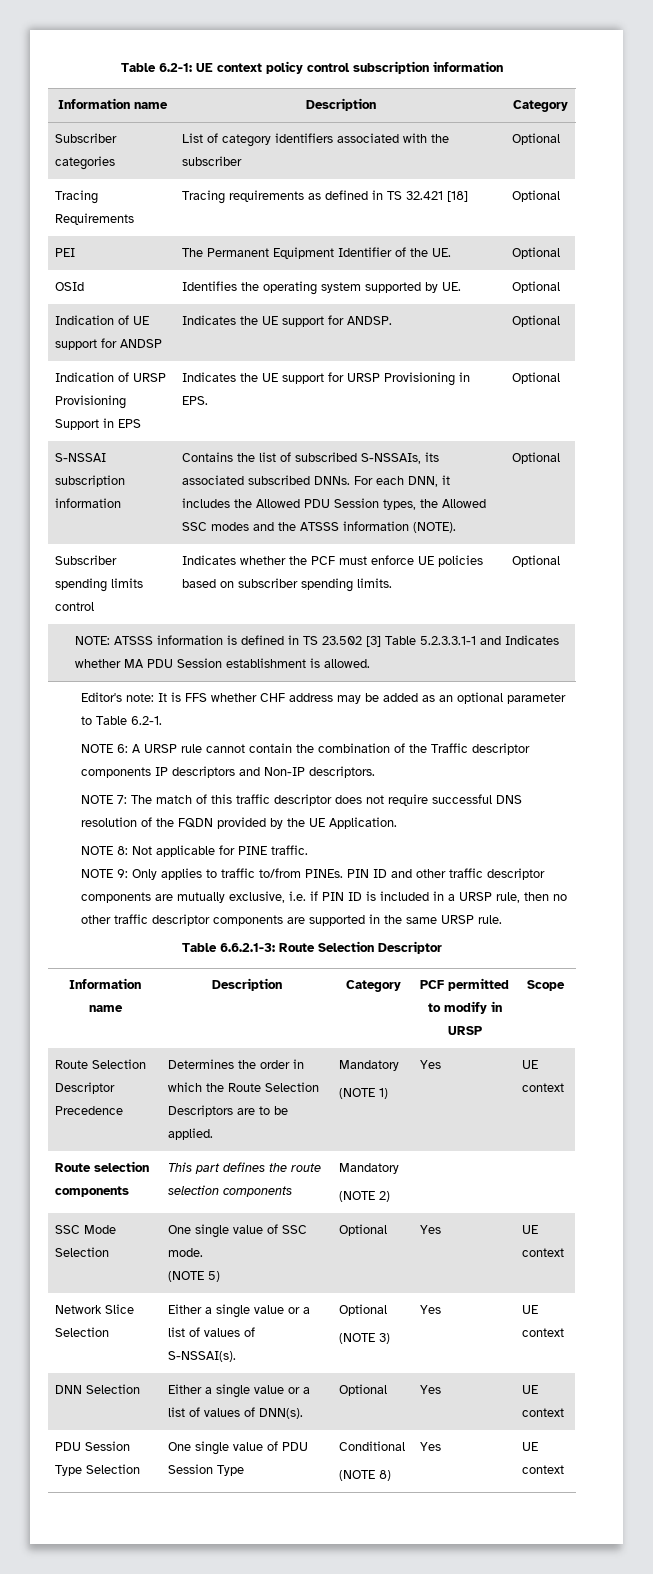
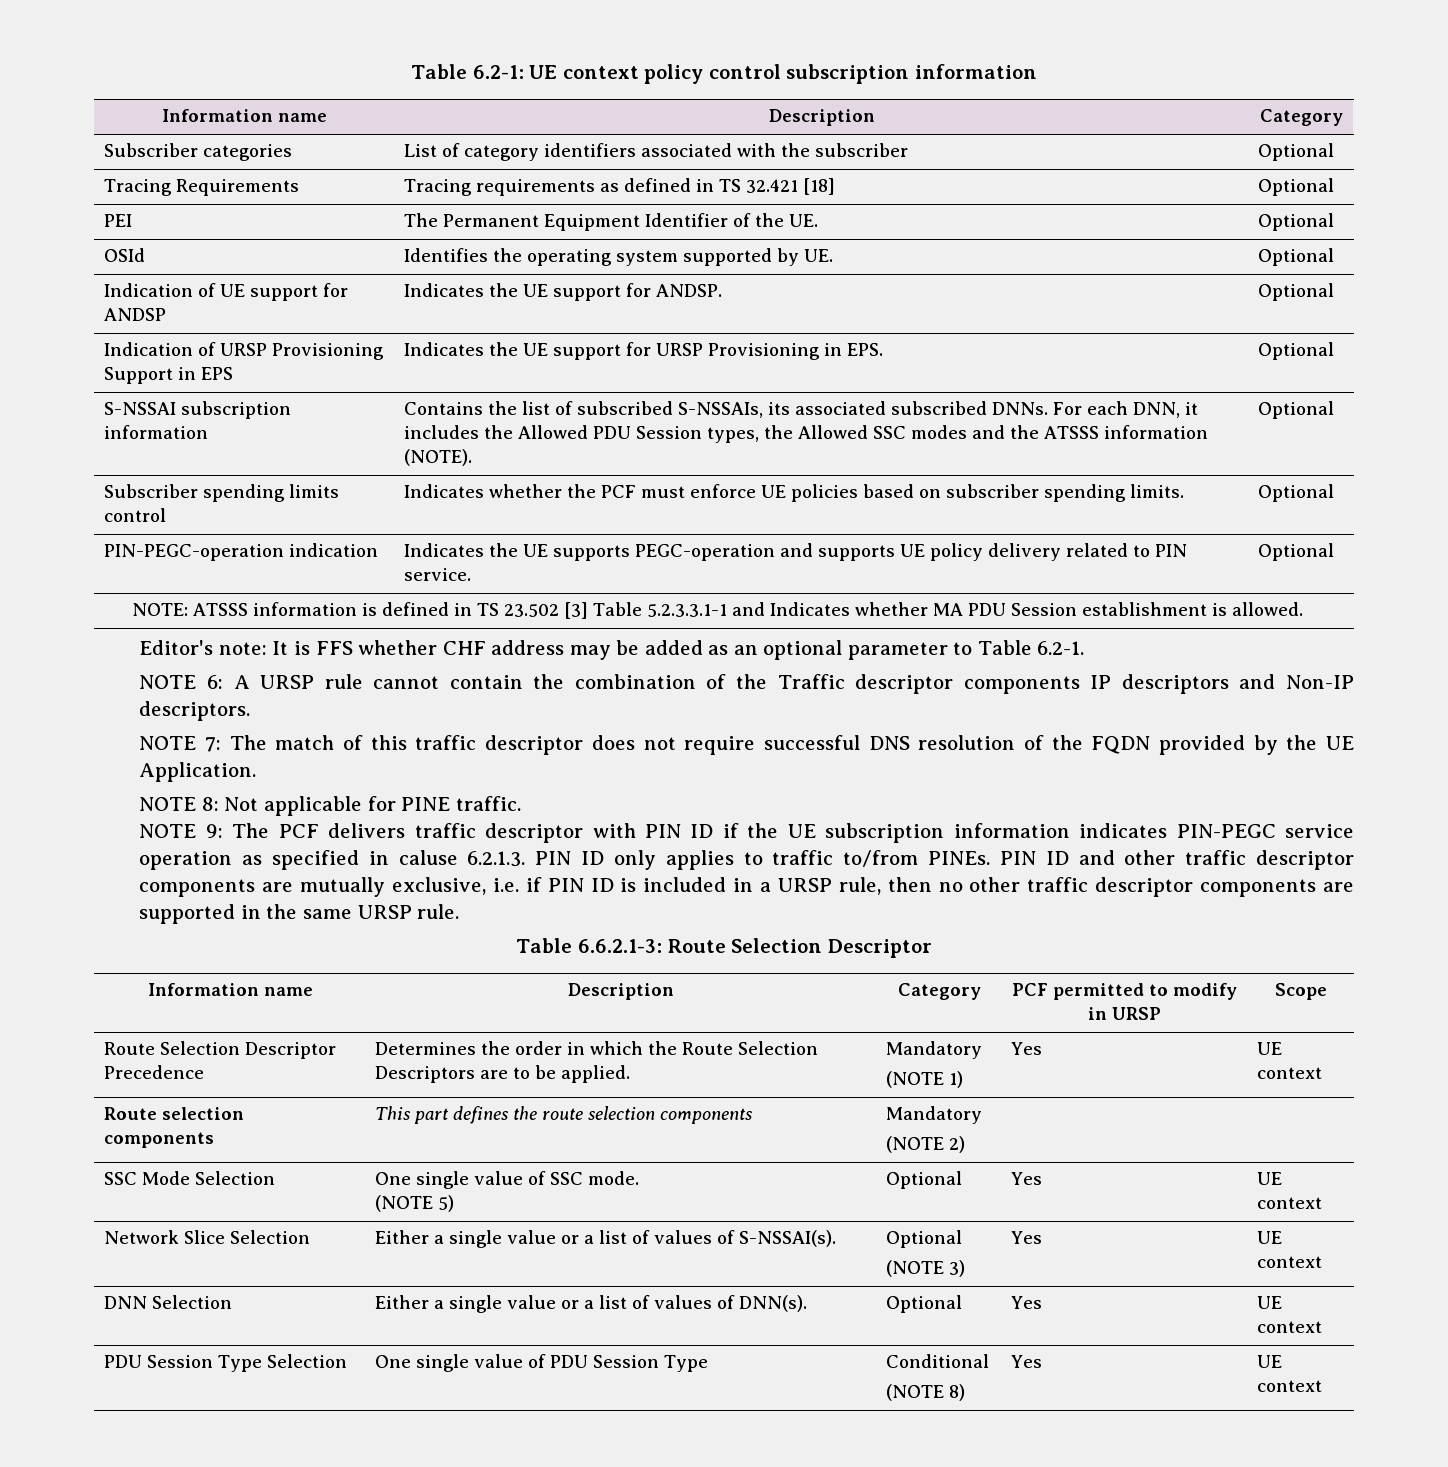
+ PIN-PEGC-operation indication | Indicates the UE supports PEGC-operation and supports UE policy delivery related to PIN service. | Optional
- NOTE 9: Only applies to traffic to/from PINEs.
+ NOTE 9: The PCF delivers traffic descriptor with PIN ID if the UE subscription information indicates PIN-PEGC service operation as specified in caluse 6.2.1.3. PIN ID only applies to traffic to/from PINEs.

